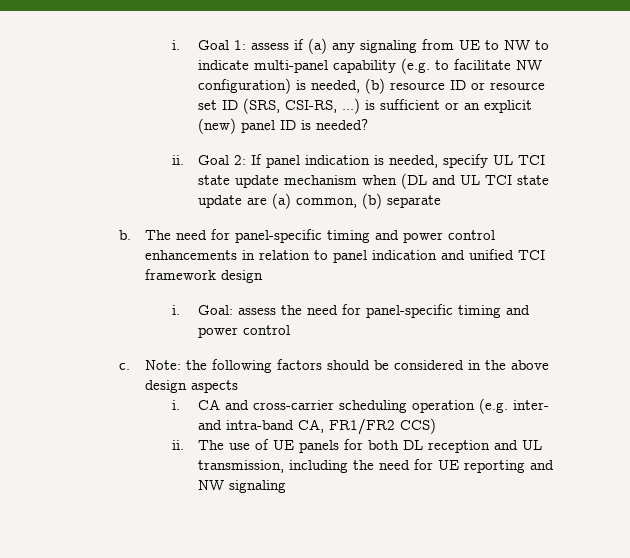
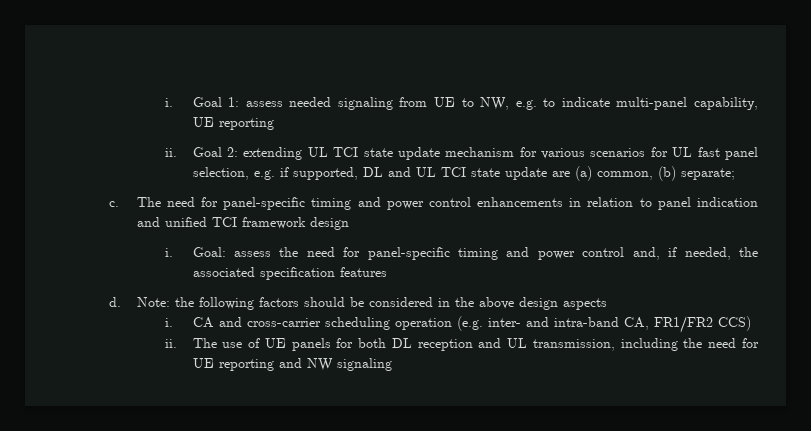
- Goal 1: assess if (a) any signaling from UE to NW to indicate multi-panel capability (e.g. to facilitate NW configuration) is needed, (b) resource ID or resource set ID (SRS, CSI-RS, ...) is sufficient or an explicit (new) panel ID is needed?
- ii. Goal 2: If panel indication is needed, specify UL TCI state update mechanism when (DL and UL TCI state update are (a) common, (b) separate
- b.
+ Goal 1: assess needed signaling from UE to NW, e.g. to indicate multi-panel capability, UE reporting
+ ii. Goal 2: extending UL TCI state update mechanism for various scenarios for UL fast panel selection, e.g. if supported, DL and UL TCI state update are (a) common, (b) separate;
+ c.
- Goal: assess the need for panel-specific timing and power control
- c.
+ Goal: assess the need for panel-specific timing and power control and, if needed, the associated specification features
+ d.

